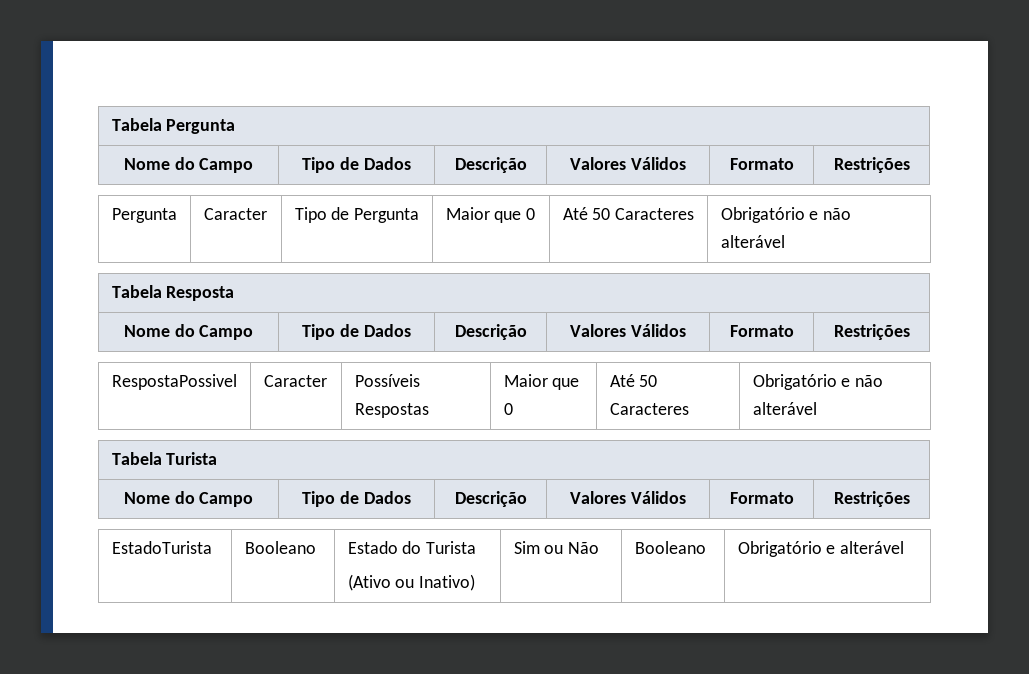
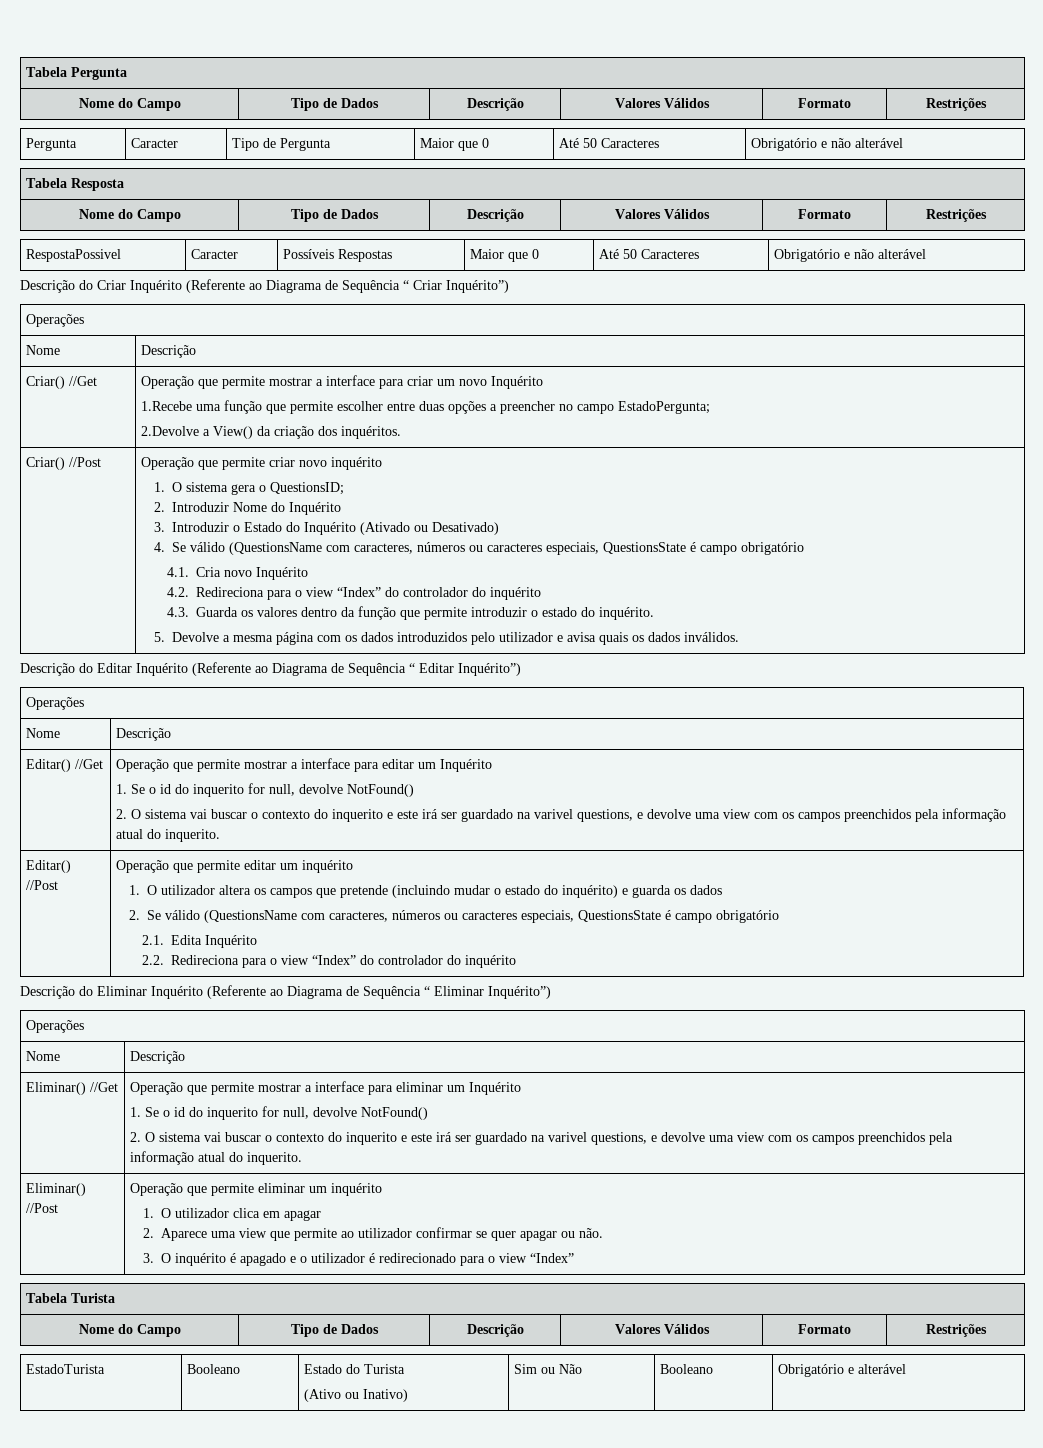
+ Descrição do Criar Inquérito (Referente ao Diagrama de Sequência “ Criar Inquérito”)
+ Operações
+ Nome | Descrição
+ Criar() //Get | Operação que permite mostrar a interface para criar um novo Inquérito
+ 1.Recebe uma função que permite escolher entre duas opções a preencher no campo EstadoPergunta;
+ 2.Devolve a View() da criação dos inquéritos.
+ Criar() //Post | Operação que permite criar novo inquérito
+ 1. O sistema gera o QuestionsID;
+ 2. Introduzir Nome do Inquérito
+ 3. Introduzir o Estado do Inquérito (Ativado ou Desativado)
+ 4. Se válido (QuestionsName com caracteres, números ou caracteres especiais, QuestionsState é campo obrigatório
+ 4.1. Cria novo Inquérito
+ 4.2. Redireciona para o view “Index” do controlador do inquérito
+ 4.3. Guarda os valores dentro da função que permite introduzir o estado do inquérito.
+ 5. Devolve a mesma página com os dados introduzidos pelo utilizador e avisa quais os dados inválidos.
+ Descrição do Editar Inquérito (Referente ao Diagrama de Sequência “ Editar Inquérito”)
+ Operações
+ Nome | Descrição
+ Editar() //Get | Operação que permite mostrar a interface para editar um Inquérito
+ 1. Se o id do inquerito for null, devolve NotFound()
+ 2. O sistema vai buscar o contexto do inquerito e este irá ser guardado na varivel questions, e devolve uma view com os campos preenchidos pela informação atual do inquerito.
+ Editar() //Post | Operação que permite editar um inquérito
+ 1. O utilizador altera os campos que pretende (incluindo mudar o estado do inquérito) e guarda os dados
+ 2. Se válido (QuestionsName com caracteres, números ou caracteres especiais, QuestionsState é campo obrigatório
+ 2.1. Edita Inquérito
+ 2.2. Redireciona para o view “Index” do controlador do inquérito
+ Descrição do Eliminar Inquérito (Referente ao Diagrama de Sequência “ Eliminar Inquérito”)
+ Operações
+ Nome | Descrição
+ Eliminar() //Get | Operação que permite mostrar a interface para eliminar um Inquérito
+ 1. Se o id do inquerito for null, devolve NotFound()
+ 2. O sistema vai buscar o contexto do inquerito e este irá ser guardado na varivel questions, e devolve uma view com os campos preenchidos pela informação atual do inquerito.
+ Eliminar() //Post | Operação que permite eliminar um inquérito
+ 1. O utilizador clica em apagar
+ 2. Aparece uma view que permite ao utilizador confirmar se quer apagar ou não.
+ 3. O inquérito é apagado e o utilizador é redirecionado para o view “Index”

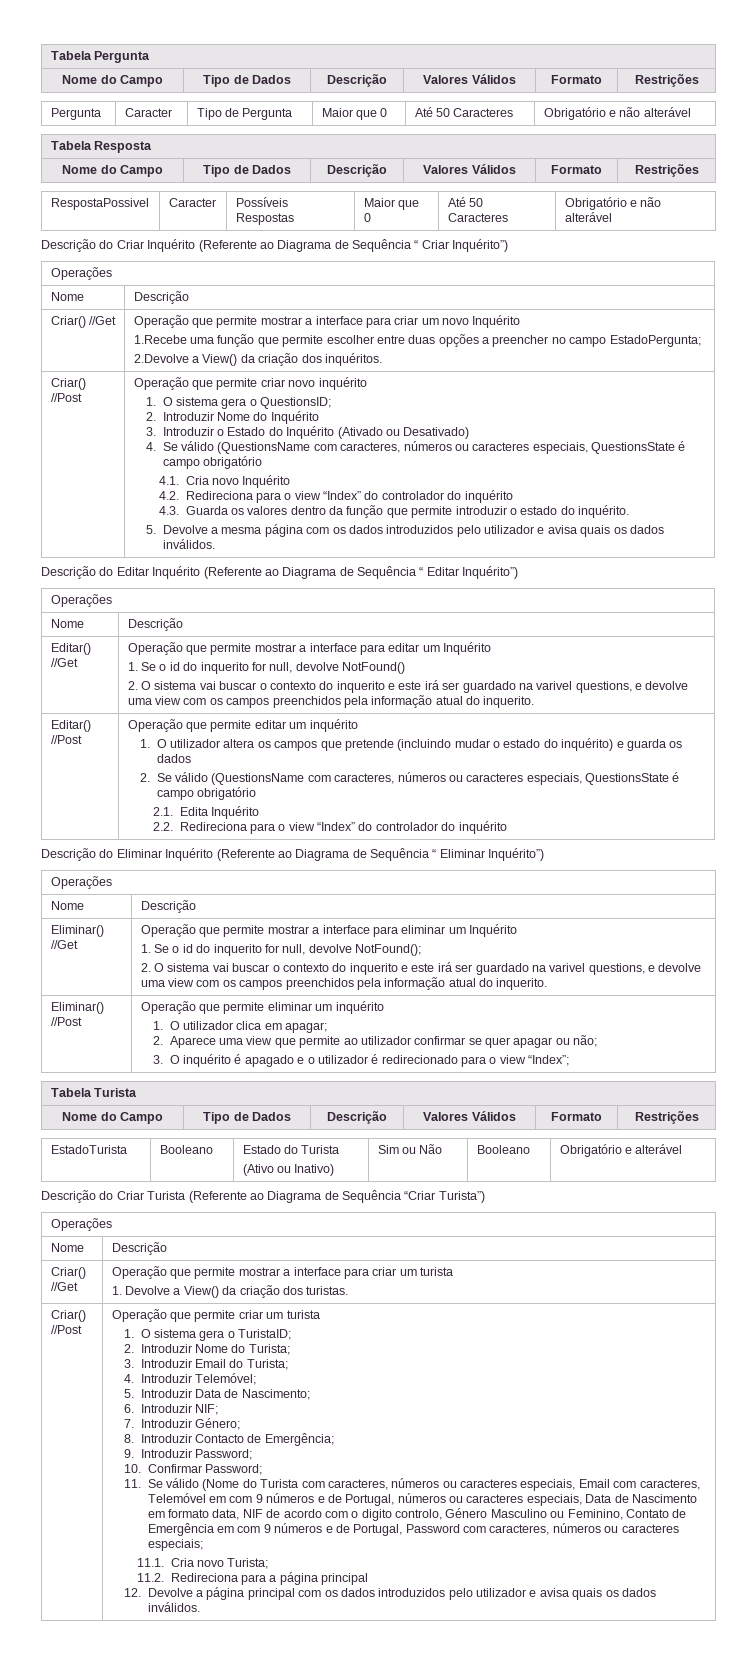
  Operação que permite mostrar a interface para eliminar um Inquérito
- 1. Se o id do inquerito for null, devolve NotFound()
+ 1. Se o id do inquerito for null, devolve NotFound();
- 1. O utilizador clica em apagar
+ 1. O utilizador clica em apagar;
- 2. Aparece uma view que permite ao utilizador confirmar se quer apagar ou não.
+ 2. Aparece uma view que permite ao utilizador confirmar se quer apagar ou não;
- 3. O inquérito é apagado e o utilizador é redirecionado para o view “Index”
+ 3. O inquérito é apagado e o utilizador é redirecionado para o view “Index”;
+ Descrição do Criar Turista (Referente ao Diagrama de Sequência “Criar Turista”)
+ Operações
+ Nome | Descrição
+ Criar() //Get | Operação que permite mostrar a interface para criar um turista
+ 1. Devolve a View() da criação dos turistas.
+ Criar() //Post | Operação que permite criar um turista
+ 1. O sistema gera o TuristaID;
+ 2. Introduzir Nome do Turista;
+ 3. Introduzir Email do Turista;
+ 4. Introduzir Telemóvel;
+ 5. Introduzir Data de Nascimento;
+ 6. Introduzir NIF;
+ 7. Introduzir Género;
+ 8. Introduzir Contacto de Emergência;
+ 9. Introduzir Password;
+ 10. Confirmar Password;
+ 11. Se válido (Nome do Turista com caracteres, números ou caracteres especiais, Email com caracteres, Telemóvel em com 9 números e de Portugal, números ou caracteres especiais, Data de Nascimento em formato data, NIF de acordo com o digito controlo, Género Masculino ou Feminino, Contato de Emergência em com 9 números e de Portugal, Password com caracteres, números ou caracteres especiais;
+ 11.1. Cria novo Turista;
+ 11.2. Redireciona para a página principal
+ 12. Devolve a página principal com os dados introduzidos pelo utilizador e avisa quais os dados inválidos.

